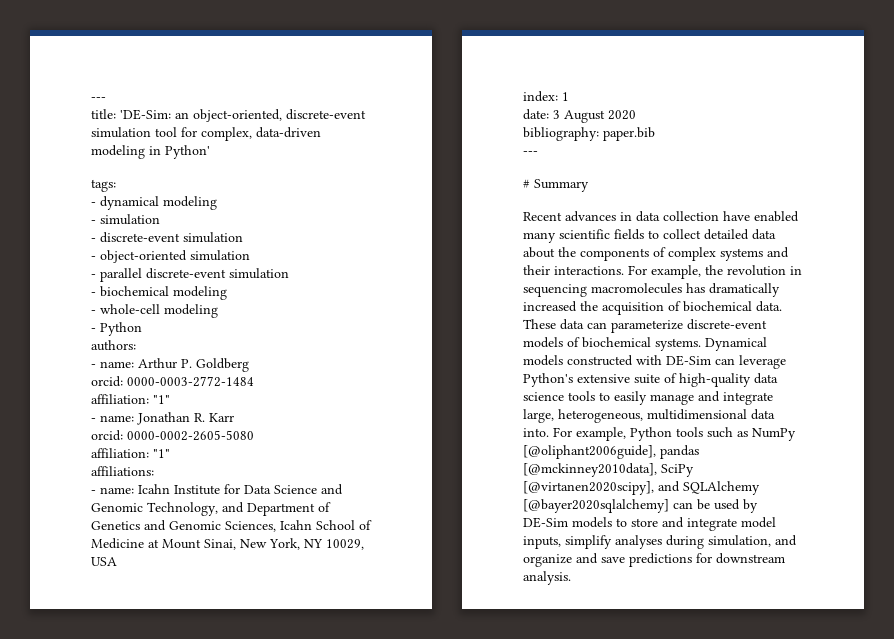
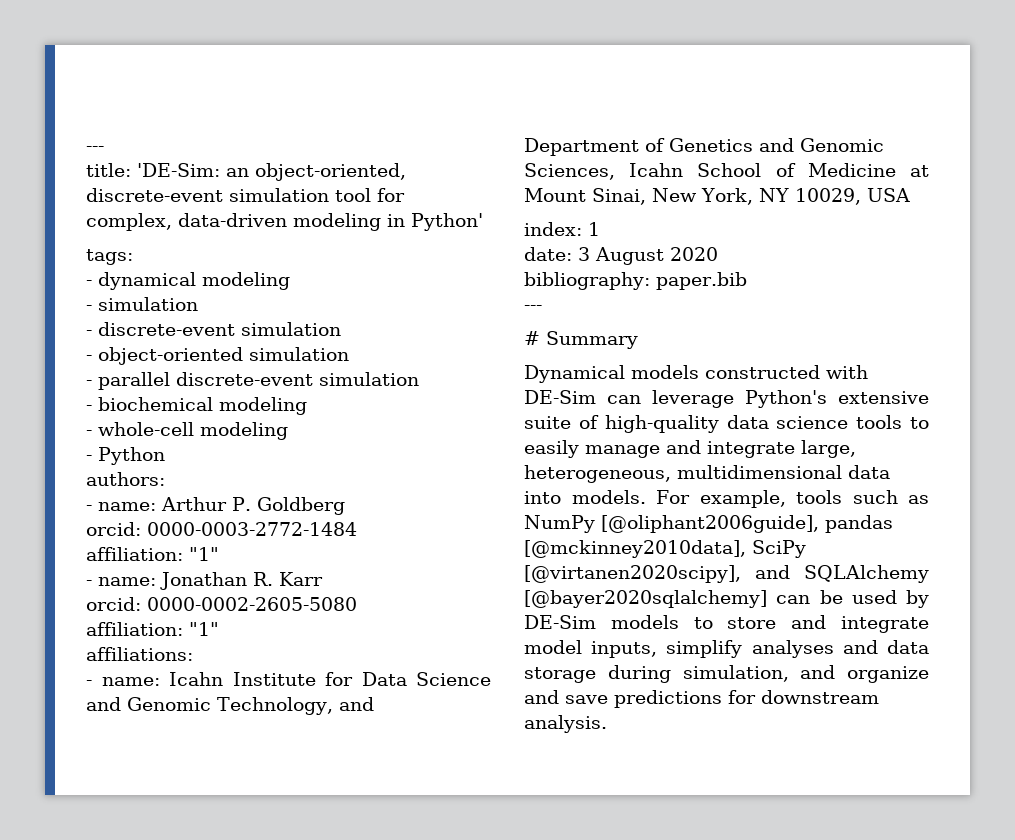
- Recent advances in data collection have enabled many scientific fields to collect detailed data about the components of complex systems and their interactions. For example, the revolution in sequencing macromolecules has dramatically increased the acquisition of biochemical data. These data can parameterize discrete-event models of biochemical systems. Dynamical models constructed with DE-Sim can leverage Python's extensive suite of high-quality data science tools to easily manage and integrate large, heterogeneous, multidimensional data into. For example, Python tools such as NumPy [@oliphant2006guide], pandas [@mckinney2010data], SciPy [@virtanen2020scipy], and SQLAlchemy [@bayer2020sqlalchemy] can be used by DE-Sim models to store and integrate model inputs, simplify analyses during simulation, and organize and save predictions for downstream analysis.
+ Dynamical models constructed with DE-Sim can leverage Python's extensive suite of high-quality data science tools to easily manage and integrate large, heterogeneous, multidimensional data into models. For example, tools such as NumPy [@oliphant2006guide], pandas [@mckinney2010data], SciPy [@virtanen2020scipy], and SQLAlchemy [@bayer2020sqlalchemy] can be used by DE-Sim models to store and integrate model inputs, simplify analyses and data storage during simulation, and organize and save predictions for downstream analysis.

